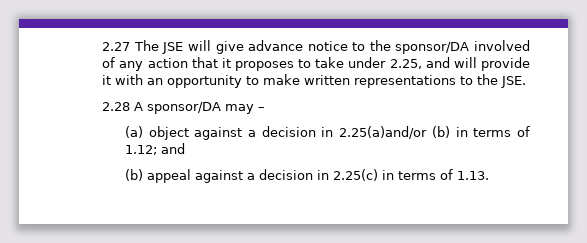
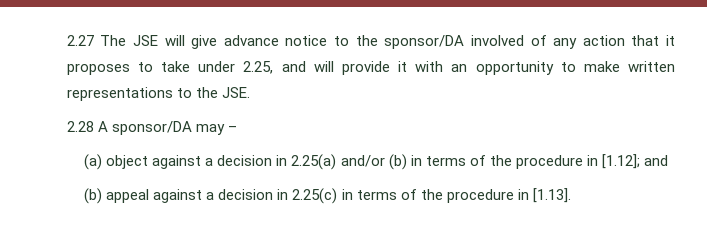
- (a) object against a decision in 2.25(a)and/or (b) in terms of 1.12; and
+ (a) object against a decision in 2.25(a) and/or (b) in terms of the procedure in [1.12]; and
- (b) appeal against a decision in 2.25(c) in terms of 1.13.
+ (b) appeal against a decision in 2.25(c) in terms of the procedure in [1.13].

